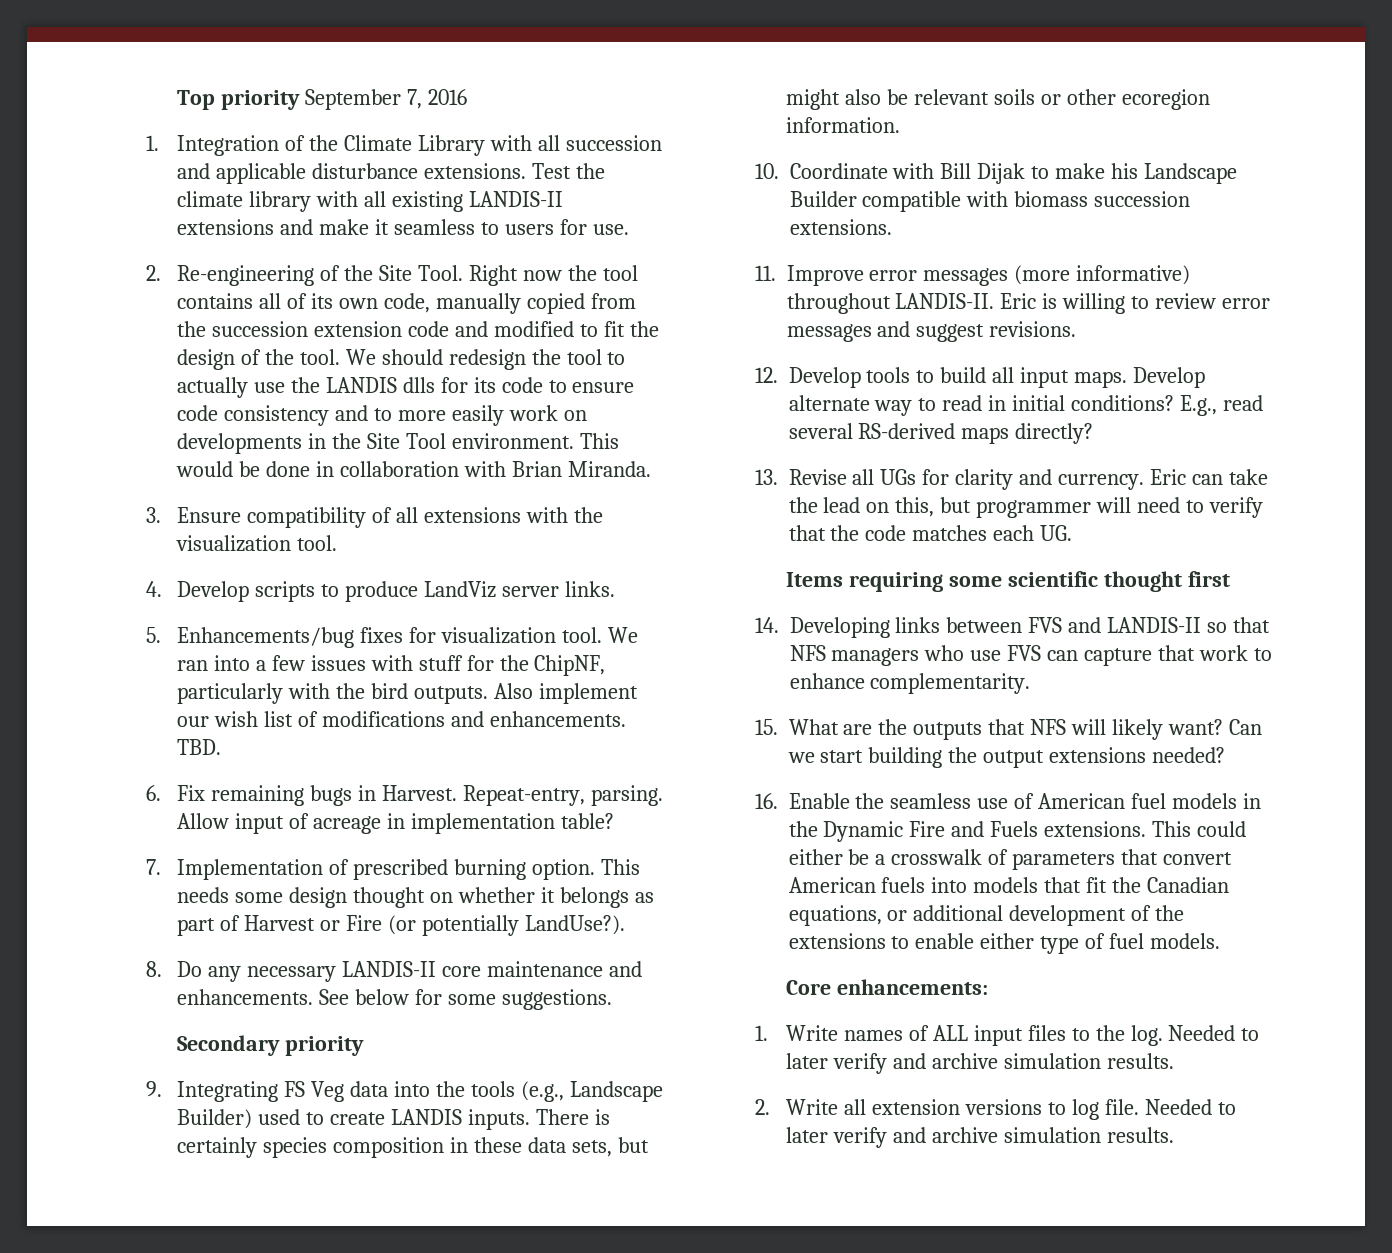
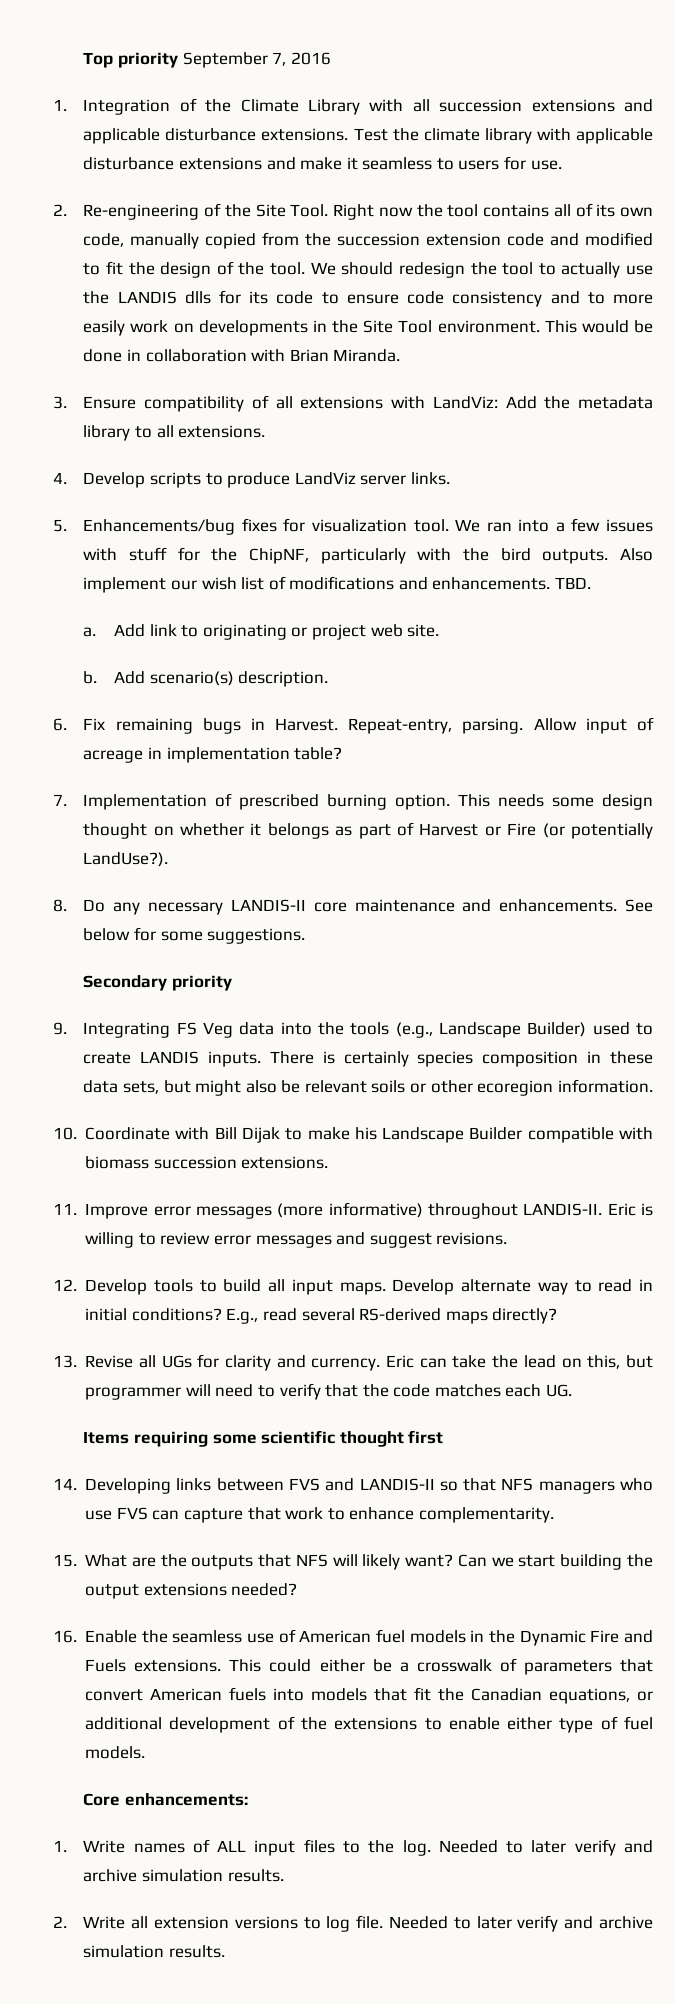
- 1. Integration of the Climate Library with all succession and applicable disturbance extensions.
+ 1. Integration of the Climate Library with all succession extensions and applicable disturbance extensions.
- Test the climate library with all existing LANDIS-II extensions and make it seamless to users for use.
+ Test the climate library with applicable disturbance extensions and make it seamless to users for use.
- 3. Ensure compatibility of all extensions with the visualization tool.
+ 3. Ensure compatibility of all extensions with LandViz: Add the metadata library to all extensions.
+ a. Add link to originating or project web site.
+ b. Add scenario(s) description.

